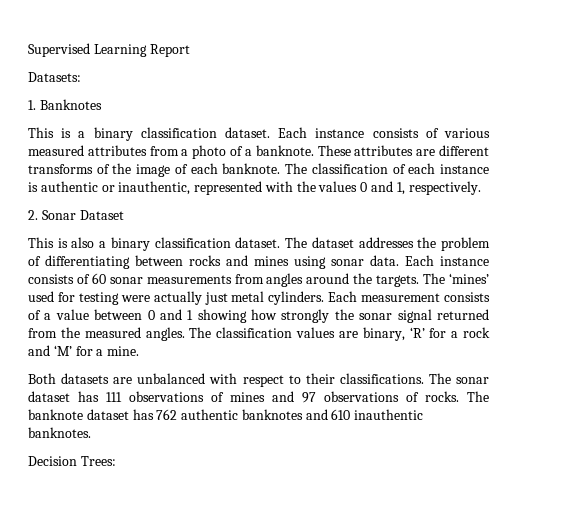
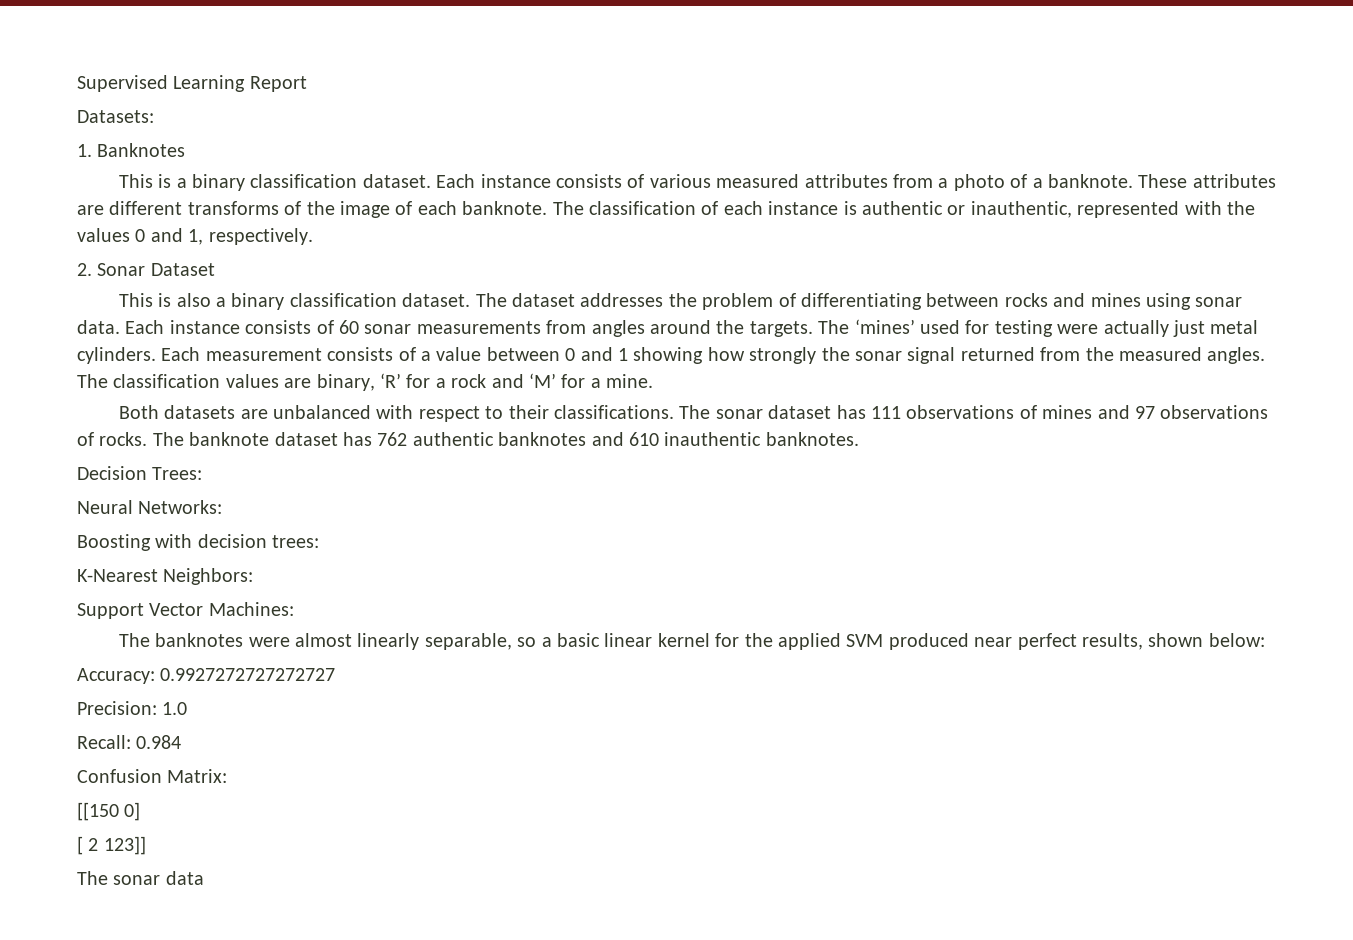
+ Neural Networks:
+ Boosting with decision trees:
+ K-Nearest Neighbors:
+ Support Vector Machines:
+ The banknotes were almost linearly separable, so a basic linear kernel for the applied SVM produced near perfect results, shown below:
+ Accuracy: 0.9927272727272727
+ Precision: 1.0
+ Recall: 0.984
+ Confusion Matrix:
+ [[150 0]
+ [ 2 123]]
+ The sonar data

